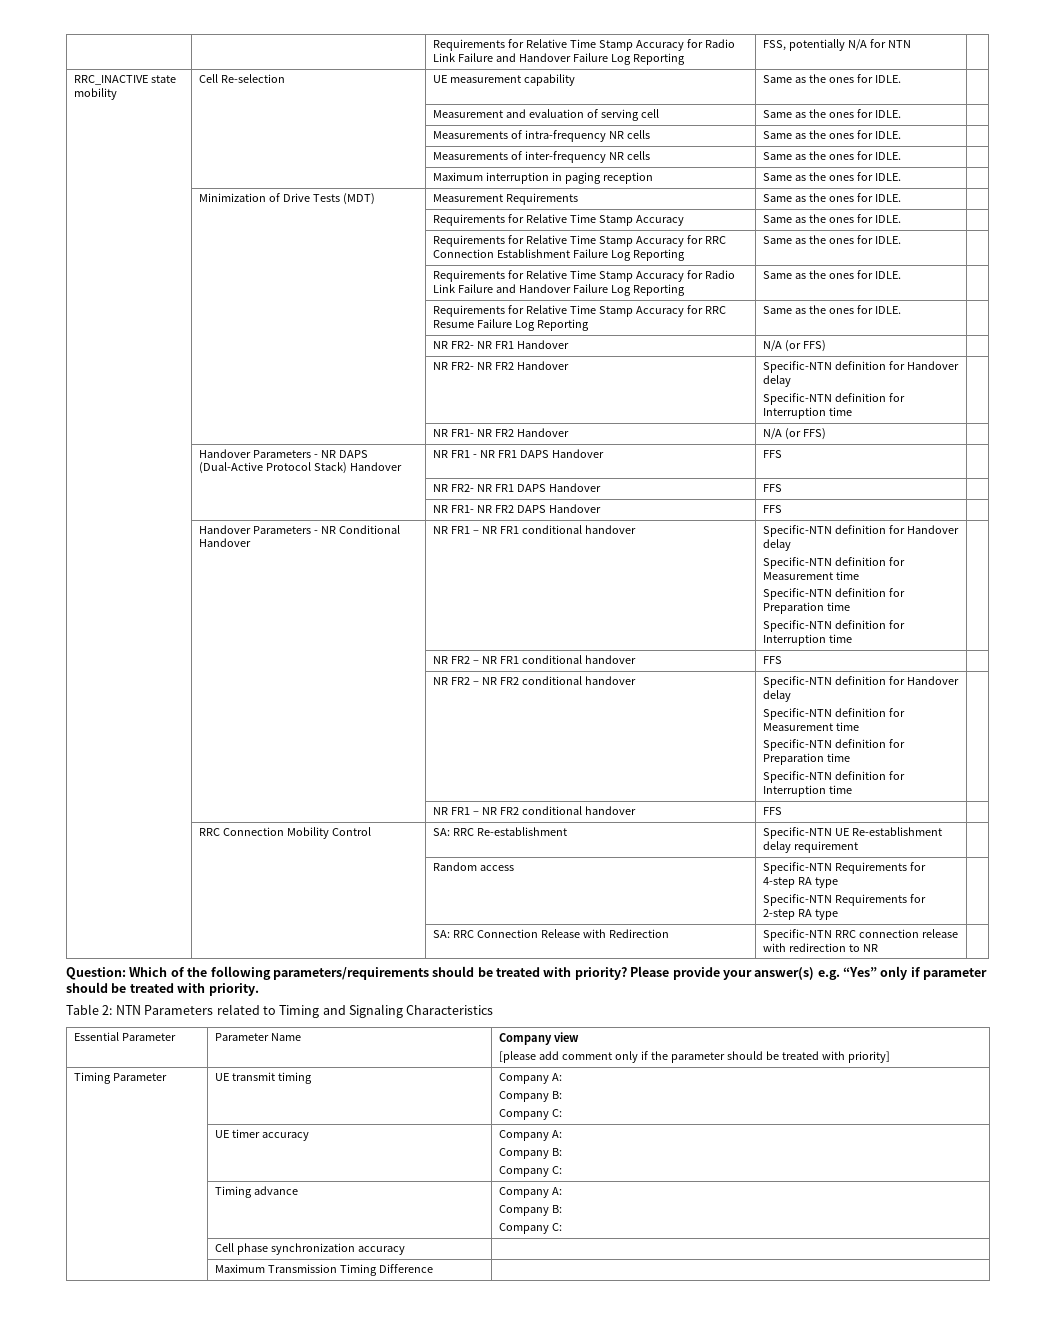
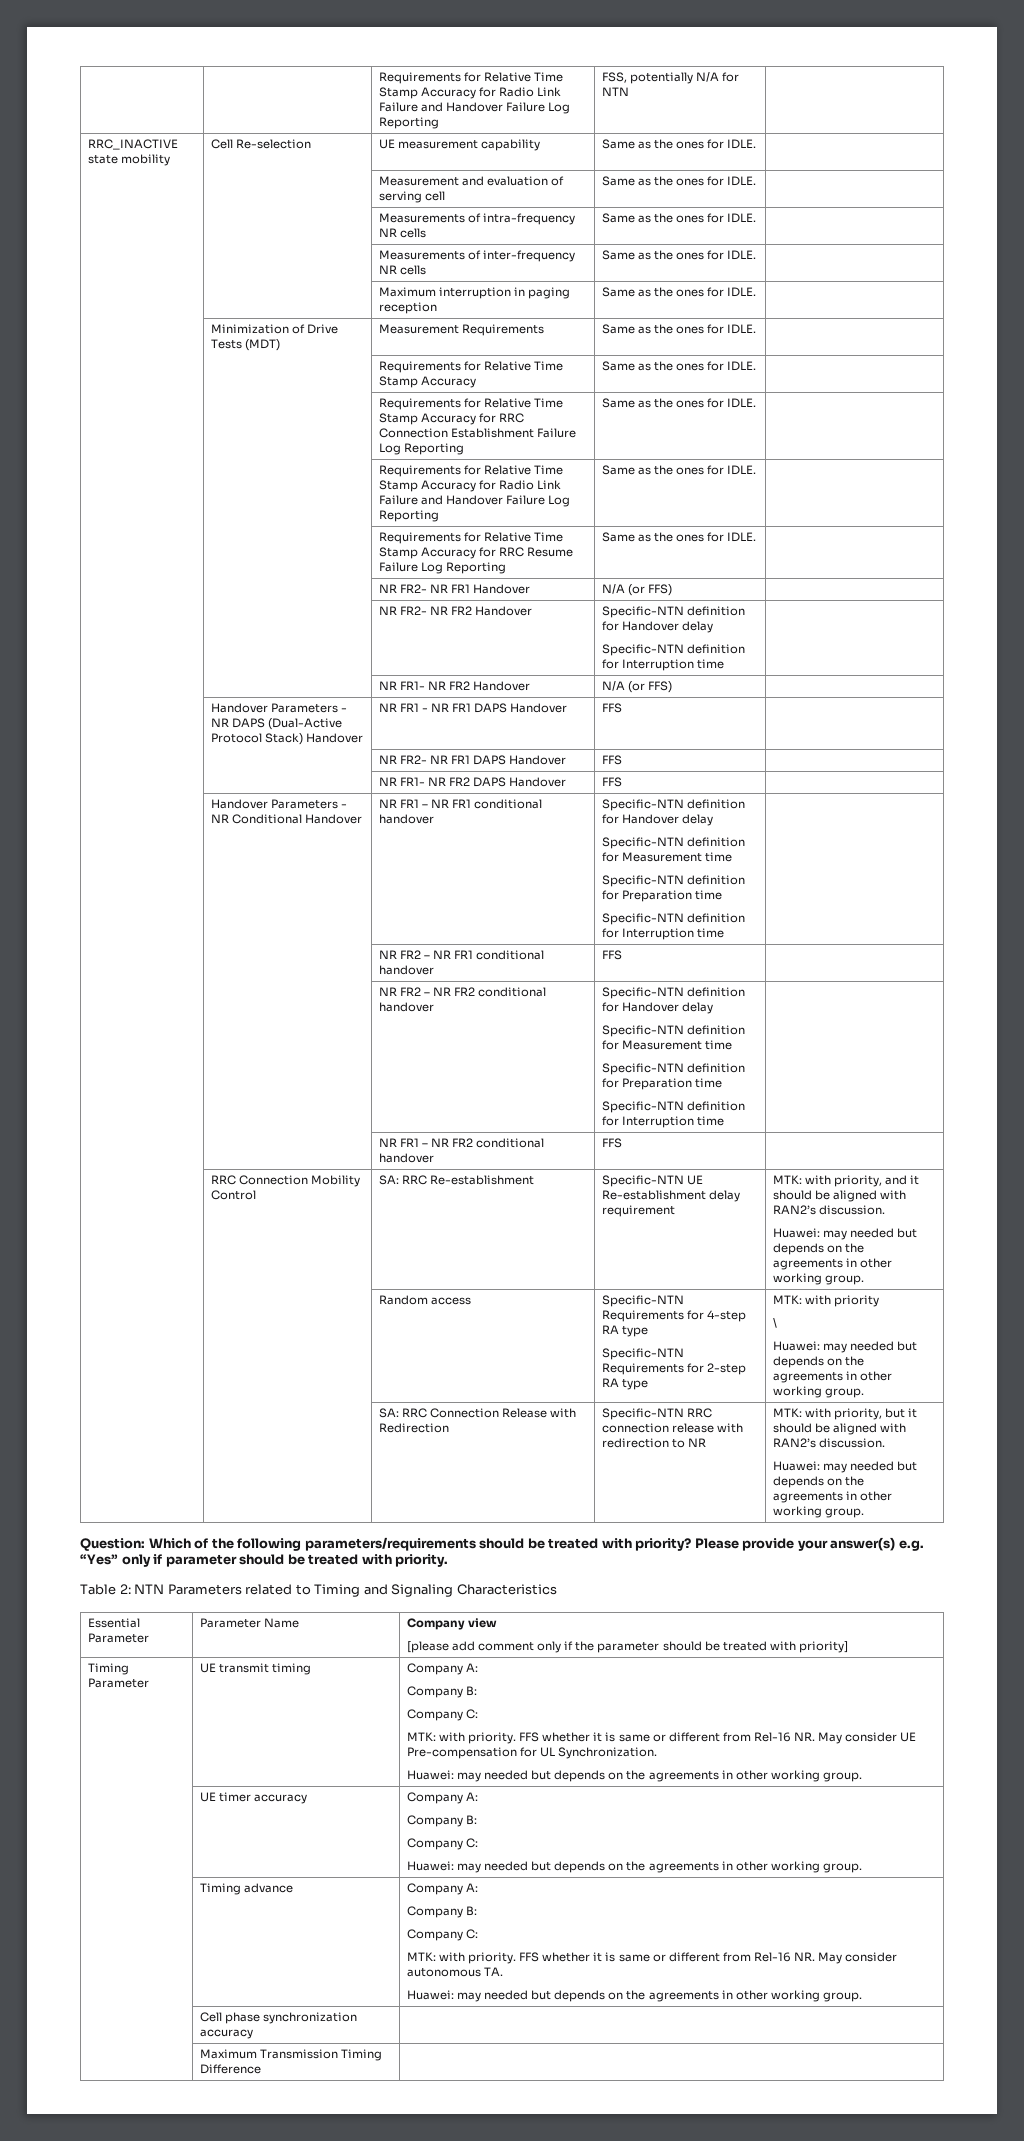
- | RRC Connection Mobility Control | SA: RRC Re-establishment | Specific-NTN UE Re-establishment delay requirement |
+ | RRC Connection Mobility Control | SA: RRC Re-establishment | Specific-NTN UE Re-establishment delay requirement | MTK: with priority, and it should be aligned with RAN2’s discussion.
+ Huawei: may needed but depends on the agreements in other working group.
  | | Random access | Specific-NTN Requirements for 4-step RA type
- Specific-NTN Requirements for 2-step RA type |
+ Specific-NTN Requirements for 2-step RA type | MTK: with priority
+ \
+ Huawei: may needed but depends on the agreements in other working group.
- | | SA: RRC Connection Release with Redirection | Specific-NTN RRC connection release with redirection to NR |
+ | | SA: RRC Connection Release with Redirection | Specific-NTN RRC connection release with redirection to NR | MTK: with priority, but it should be aligned with RAN2’s discussion.
+ Huawei: may needed but depends on the agreements in other working group.
+ MTK: with priority. FFS whether it is same or different from Rel-16 NR. May consider UE Pre-compensation for UL Synchronization.
+ Huawei: may needed but depends on the agreements in other working group.
  | UE timer accuracy | Company A:
  Company B:
  Company C:
+ Huawei: may needed but depends on the agreements in other working group.
  | Timing advance | Company A:
  Company B:
  Company C:
+ MTK: with priority. FFS whether it is same or different from Rel-16 NR. May consider autonomous TA.
+ Huawei: may needed but depends on the agreements in other working group.

